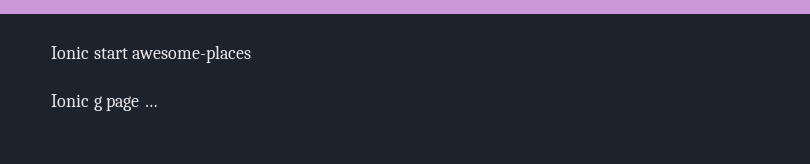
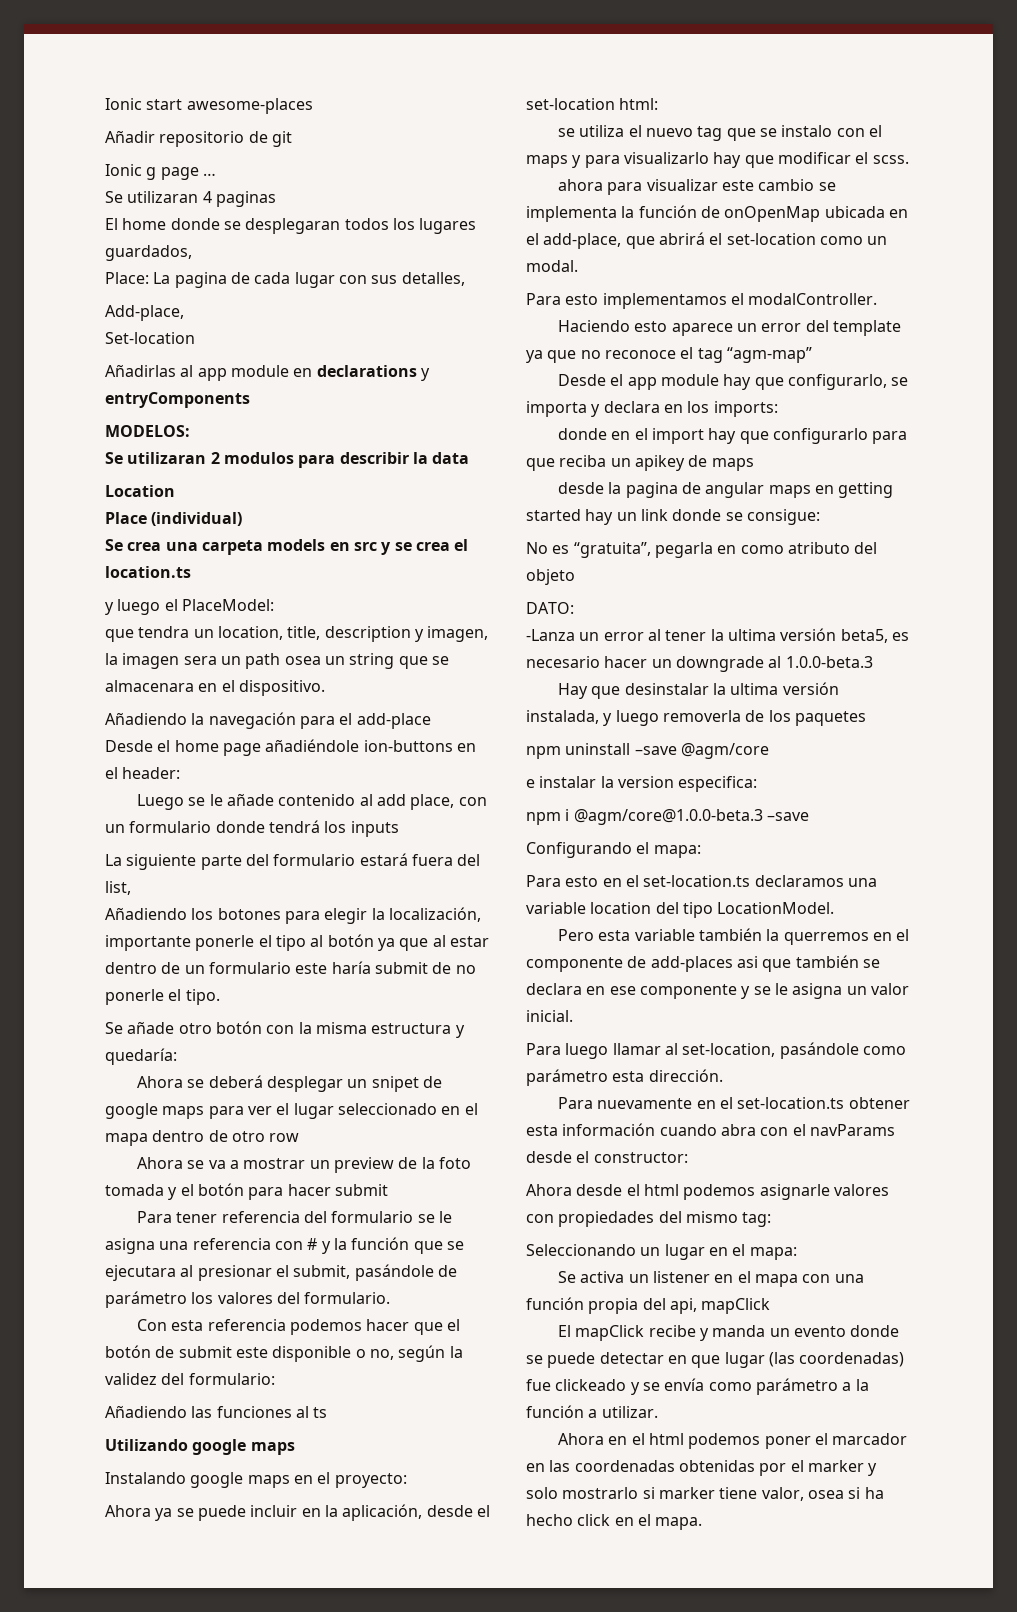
+ Añadir repositorio de git
+ Se utilizaran 4 paginas
+ El home donde se desplegaran todos los lugares guardados,
+ Place: La pagina de cada lugar con sus detalles,
+ Add-place,
+ Set-location
+ Añadirlas al app module en declarations y entryComponents
+ MODELOS:
+ Se utilizaran 2 modulos para describir la data
+ Location
+ Place (individual)
+ Se crea una carpeta models en src y se crea el location.ts
+ y luego el PlaceModel:
+ que tendra un location, title, description y imagen, la imagen sera un path osea un string que se almacenara en el dispositivo.
+ Añadiendo la navegación para el add-place
+ Desde el home page añadiéndole ion-buttons en el header:
+ Luego se le añade contenido al add place, con un formulario donde tendrá los inputs
+ La siguiente parte del formulario estará fuera del list,
+ Añadiendo los botones para elegir la localización, importante ponerle el tipo al botón ya que al estar dentro de un formulario este haría submit de no ponerle el tipo.
+ Se añade otro botón con la misma estructura y quedaría:
+ Ahora se deberá desplegar un snipet de google maps para ver el lugar seleccionado en el mapa dentro de otro row
+ Ahora se va a mostrar un preview de la foto tomada y el botón para hacer submit
+ Para tener referencia del formulario se le asigna una referencia con # y la función que se ejecutara al presionar el submit, pasándole de parámetro los valores del formulario.
+ Con esta referencia podemos hacer que el botón de submit este disponible o no, según la validez del formulario:
+ Añadiendo las funciones al ts
+ Utilizando google maps
+ Instalando google maps en el proyecto:
+ Ahora ya se puede incluir en la aplicación, desde el set-location html:
+ se utiliza el nuevo tag que se instalo con el maps y para visualizarlo hay que modificar el scss.
+ ahora para visualizar este cambio se implementa la función de onOpenMap ubicada en el add-place, que abrirá el set-location como un modal.
+ Para esto implementamos el modalController.
+ Haciendo esto aparece un error del template ya que no reconoce el tag “agm-map”
+ Desde el app module hay que configurarlo, se importa y declara en los imports:
+ donde en el import hay que configurarlo para que reciba un apikey de maps
+ desde la pagina de angular maps en getting started hay un link donde se consigue:
+ No es “gratuita”, pegarla en como atributo del objeto
+ DATO:
+ -Lanza un error al tener la ultima versión beta5, es necesario hacer un downgrade al 1.0.0-beta.3
+ Hay que desinstalar la ultima versión instalada, y luego removerla de los paquetes
+ npm uninstall –save @agm/core
+ e instalar la version especifica:
+ npm i @agm/core@1.0.0-beta.3 –save
+ Configurando el mapa:
+ Para esto en el set-location.ts declaramos una variable location del tipo LocationModel.
+ Pero esta variable también la querremos en el componente de add-places asi que también se declara en ese componente y se le asigna un valor inicial.
+ Para luego llamar al set-location, pasándole como parámetro esta dirección.
+ Para nuevamente en el set-location.ts obtener esta información cuando abra con el navParams desde el constructor:
+ Ahora desde el html podemos asignarle valores con propiedades del mismo tag:
+ Seleccionando un lugar en el mapa:
+ Se activa un listener en el mapa con una función propia del api, mapClick
+ El mapClick recibe y manda un evento donde se puede detectar en que lugar (las coordenadas) fue clickeado y se envía como parámetro a la función a utilizar.
+ Ahora en el html podemos poner el marcador en las coordenadas obtenidas por el marker y solo mostrarlo si marker tiene valor, osea si ha hecho click en el mapa.

